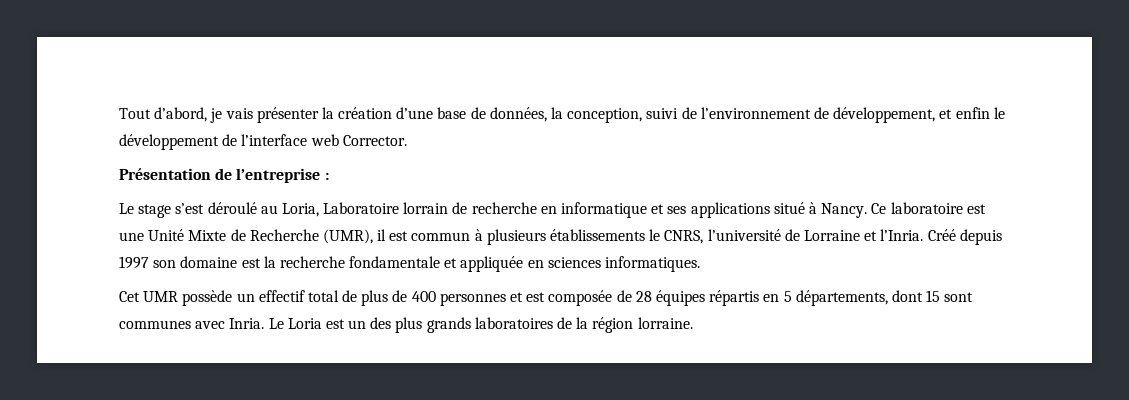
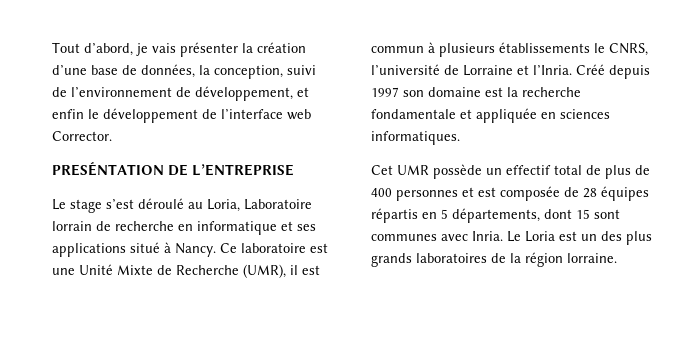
- Présentation de l’entreprise :
+ PRESÉNTATION DE L’ENTREPRISE

